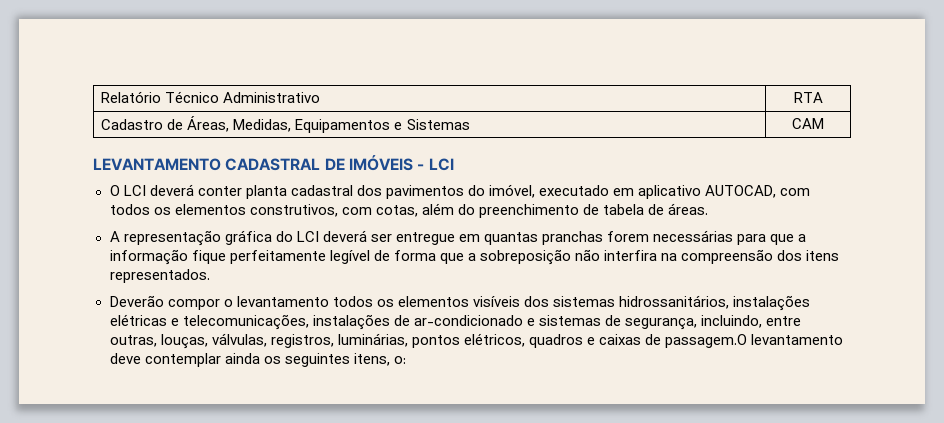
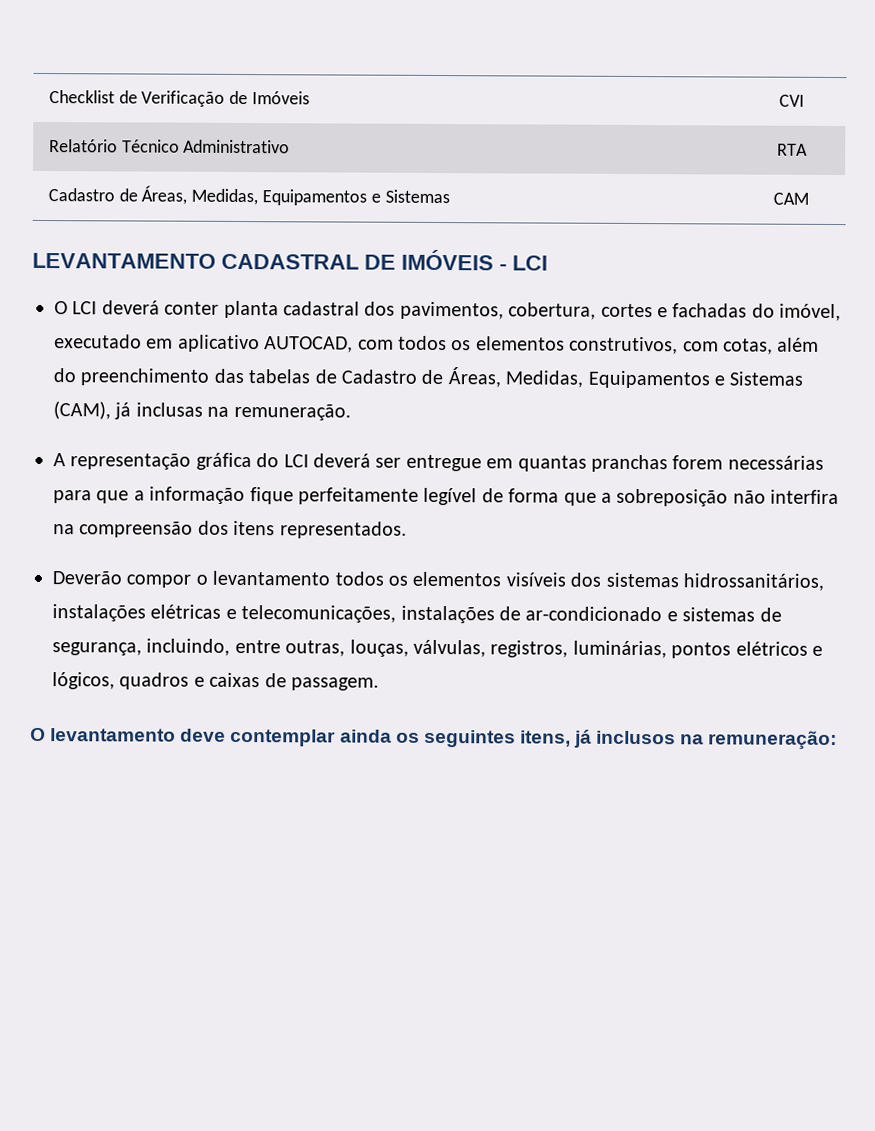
+ Checklist de Verificação de Imóveis | CVI
- O LCI deverá conter planta cadastral dos pavimentos do imóvel, executado em aplicativo AUTOCAD, com todos os elementos construtivos, com cotas, além do preenchimento de tabela de áreas.
+ O LCI deverá conter planta cadastral dos pavimentos, cobertura, cortes e fachadas do imóvel, executado em aplicativo AUTOCAD, com todos os elementos construtivos, com cotas, além do preenchimento das tabelas de Cadastro de Áreas, Medidas, Equipamentos e Sistemas (CAM), já inclusas na remuneração.
- Deverão compor o levantamento todos os elementos visíveis dos sistemas hidrossanitários, instalações elétricas e telecomunicações, instalações de ar-condicionado e sistemas de segurança, incluindo, entre outras, louças, válvulas, registros, luminárias, pontos elétricos, quadros e caixas de passagem.O levantamento deve contemplar ainda os seguintes itens, o:
+ Deverão compor o levantamento todos os elementos visíveis dos sistemas hidrossanitários, instalações elétricas e telecomunicações, instalações de ar-condicionado e sistemas de segurança, incluindo, entre outras, louças, válvulas, registros, luminárias, pontos elétricos e lógicos, quadros e caixas de passagem.
+ O levantamento deve contemplar ainda os seguintes itens, já inclusos na remuneração:

